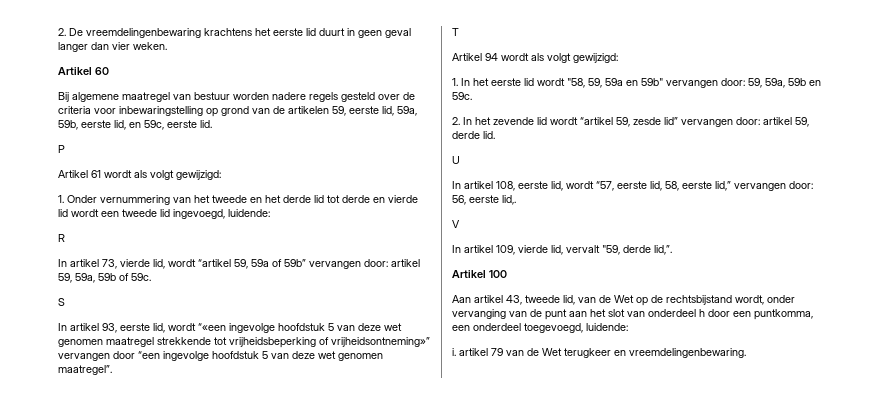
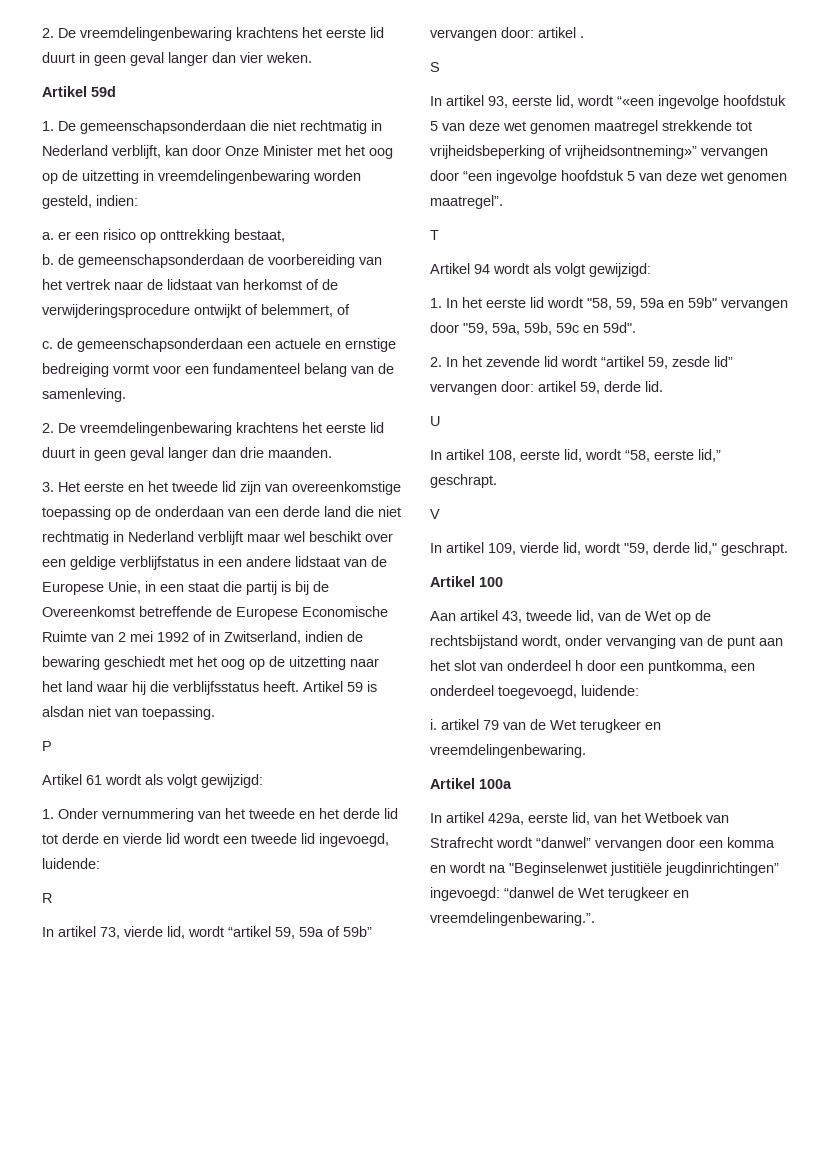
- Artikel 60
- Bij algemene maatregel van bestuur worden nadere regels gesteld over de criteria voor inbewaringstelling op grond van de artikelen 59, eerste lid, 59a, 59b, eerste lid, en 59c, eerste lid.
+ Artikel 59d
+ 1. De gemeenschapsonderdaan die niet rechtmatig in Nederland verblijft, kan door Onze Minister met het oog op de uitzetting in vreemdelingenbewaring worden gesteld, indien:
+ a. er een risico op onttrekking bestaat,
+ b. de gemeenschapsonderdaan de voorbereiding van het vertrek naar de lidstaat van herkomst of de verwijderingsprocedure ontwijkt of belemmert, of
+ c. de gemeenschapsonderdaan een actuele en ernstige bedreiging vormt voor een fundamenteel belang van de samenleving.
+ 2. De vreemdelingenbewaring krachtens het eerste lid duurt in geen geval langer dan drie maanden.
+ 3. Het eerste en het tweede lid zijn van overeenkomstige toepassing op de onderdaan van een derde land die niet rechtmatig in Nederland verblijft maar wel beschikt over een geldige verblijfstatus in een andere lidstaat van de Europese Unie, in een staat die partij is bij de Overeenkomst betreffende de Europese Economische Ruimte van 2 mei 1992 of in Zwitserland, indien de bewaring geschiedt met het oog op de uitzetting naar het land waar hij die verblijfsstatus heeft. Artikel 59 is alsdan niet van toepassing.
- In artikel 73, vierde lid, wordt “artikel 59, 59a of 59b” vervangen door: artikel 59, 59a, 59b of 59c.
+ In artikel 73, vierde lid, wordt “artikel 59, 59a of 59b” vervangen door: artikel .
- 1. In het eerste lid wordt "58, 59, 59a en 59b" vervangen door: 59, 59a, 59b en 59c.
+ 1. In het eerste lid wordt "58, 59, 59a en 59b" vervangen door "59, 59a, 59b, 59c en 59d".
- In artikel 108, eerste lid, wordt “57, eerste lid, 58, eerste lid,” vervangen door: 56, eerste lid,.
+ In artikel 108, eerste lid, wordt “58, eerste lid,” geschrapt.
- In artikel 109, vierde lid, vervalt "59, derde lid,”.
+ In artikel 109, vierde lid, wordt "59, derde lid," geschrapt.
+ Artikel 100a
+ In artikel 429a, eerste lid, van het Wetboek van Strafrecht wordt “danwel” vervangen door een komma en wordt na "Beginselenwet justitiële jeugdinrichtingen” ingevoegd: “danwel de Wet terugkeer en vreemdelingenbewaring.”.

